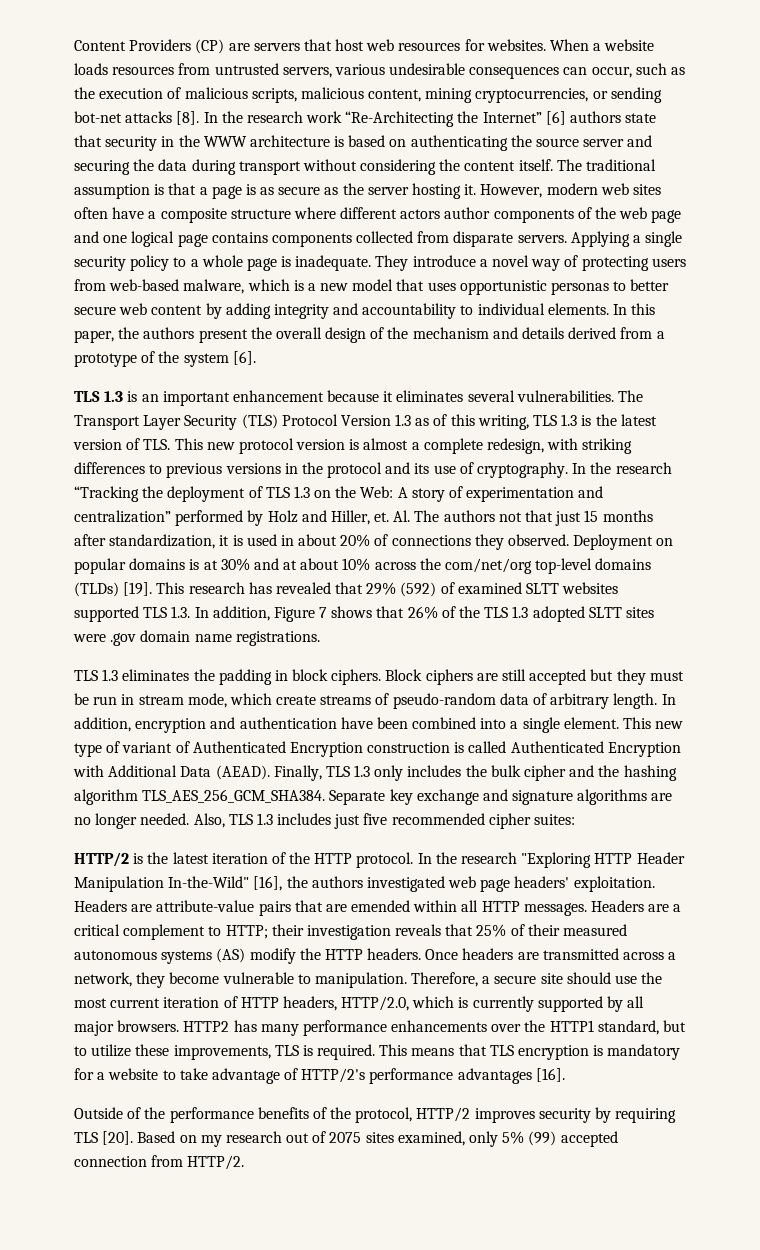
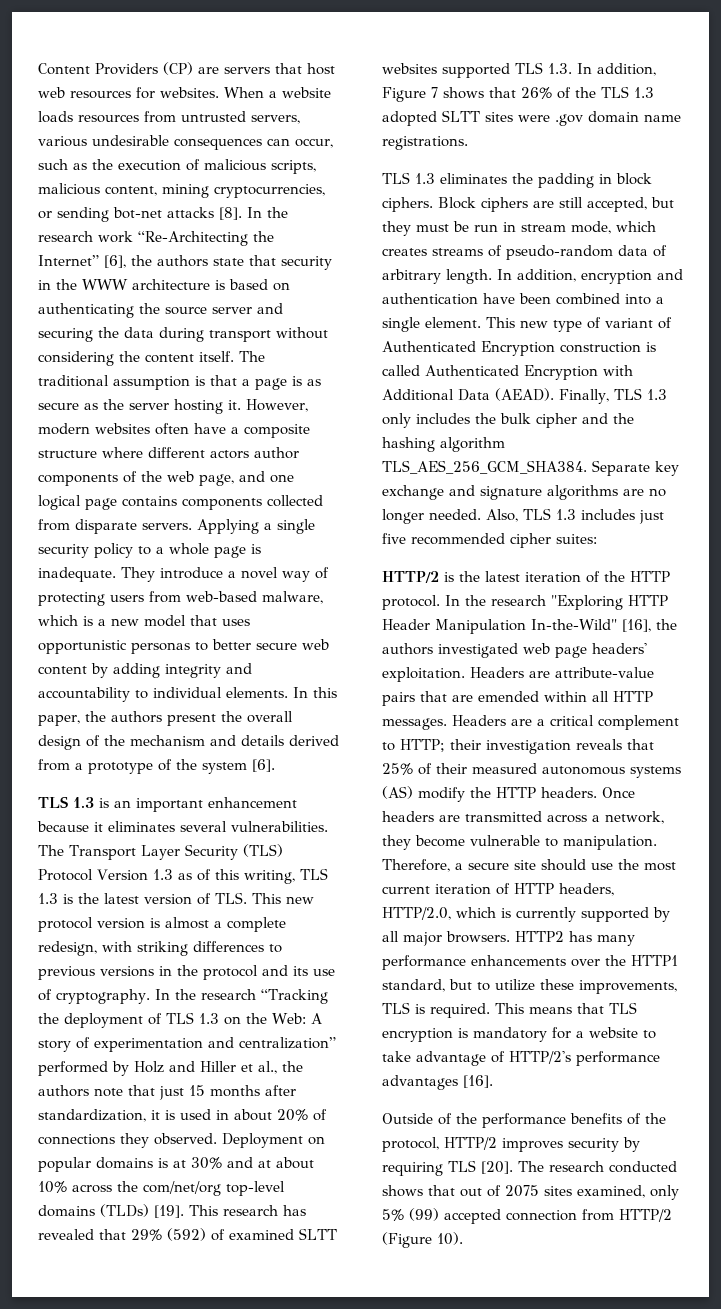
- In the research work “Re-Architecting the Internet” [6] authors state that security in the WWW architecture is based on authenticating the source server and securing the data during transport without considering the content itself.
+ In the research work “Re-Architecting the Internet” [6], the authors state that security in the WWW architecture is based on authenticating the source server and securing the data during transport without considering the content itself.
- However, modern web sites often have a composite structure where different actors author components of the web page and one logical page contains components collected from disparate servers.
+ However, modern websites often have a composite structure where different actors author components of the web page, and one logical page contains components collected from disparate servers.
- In the research “Tracking the deployment of TLS 1.3 on the Web: A story of experimentation and centralization” performed by Holz and Hiller, et. Al. The authors not that just 15 months after standardization, it is used in about 20% of connections they observed.
+ In the research “Tracking the deployment of TLS 1.3 on the Web: A story of experimentation and centralization” performed by Holz and Hiller et al., the authors note that just 15 months after standardization, it is used in about 20% of connections they observed.
- Block ciphers are still accepted but they must be run in stream mode, which create streams of pseudo-random data of arbitrary length.
+ Block ciphers are still accepted, but they must be run in stream mode, which creates streams of pseudo-random data of arbitrary length.
- Based on my research out of 2075 sites examined, only 5% (99) accepted connection from HTTP/2.
+ The research conducted shows that out of 2075 sites examined, only 5% (99) accepted connection from HTTP/2 (Figure 10).

